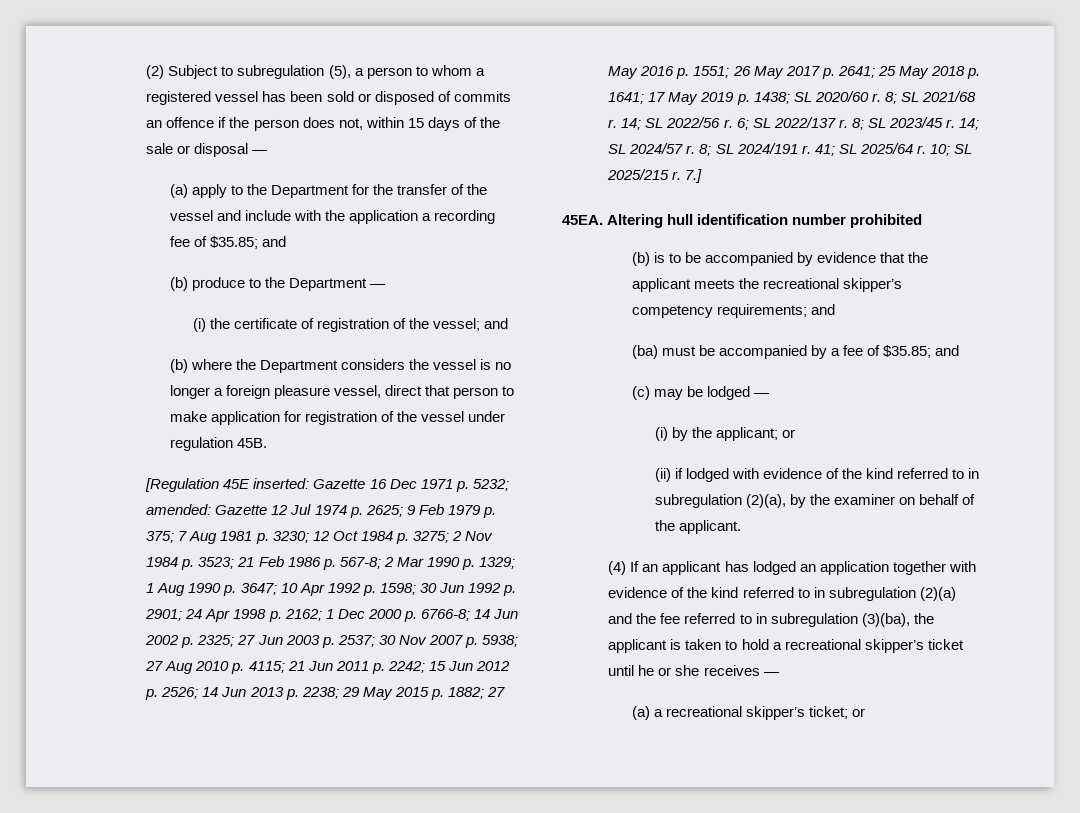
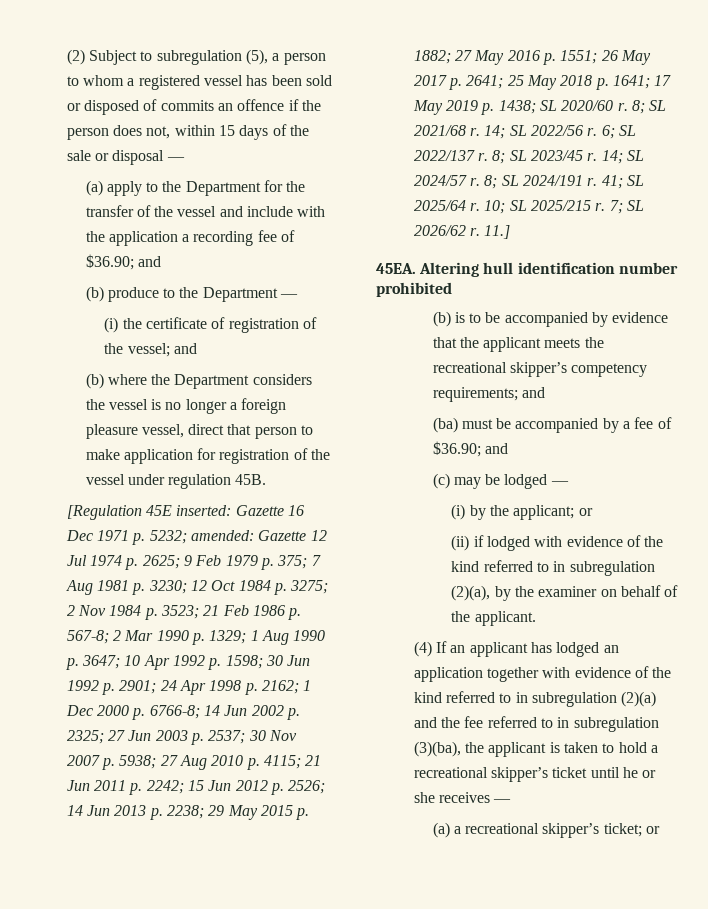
- (a) apply to the Department for the transfer of the vessel and include with the application a recording fee of $35.85; and
+ (a) apply to the Department for the transfer of the vessel and include with the application a recording fee of $36.90; and
- 7.]
+ 7; SL 2026/62 r. 11.]
- (ba) must be accompanied by a fee of $35.85; and
+ (ba) must be accompanied by a fee of $36.90; and

